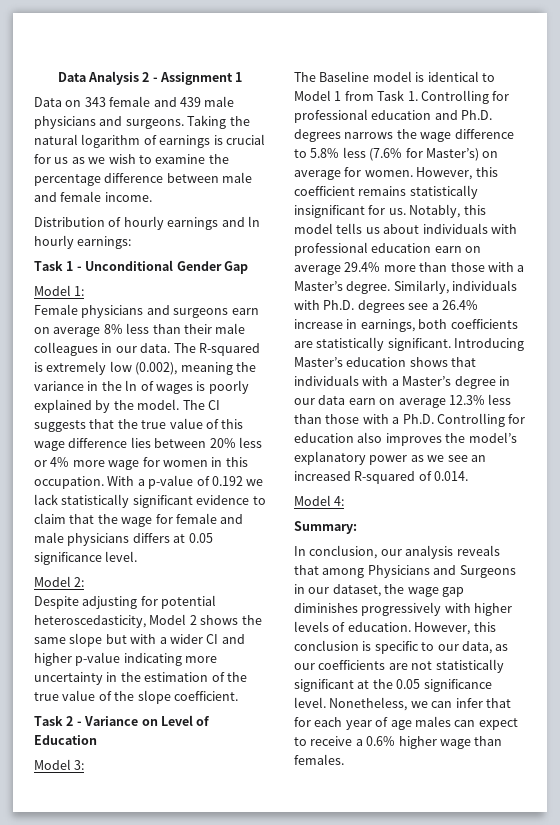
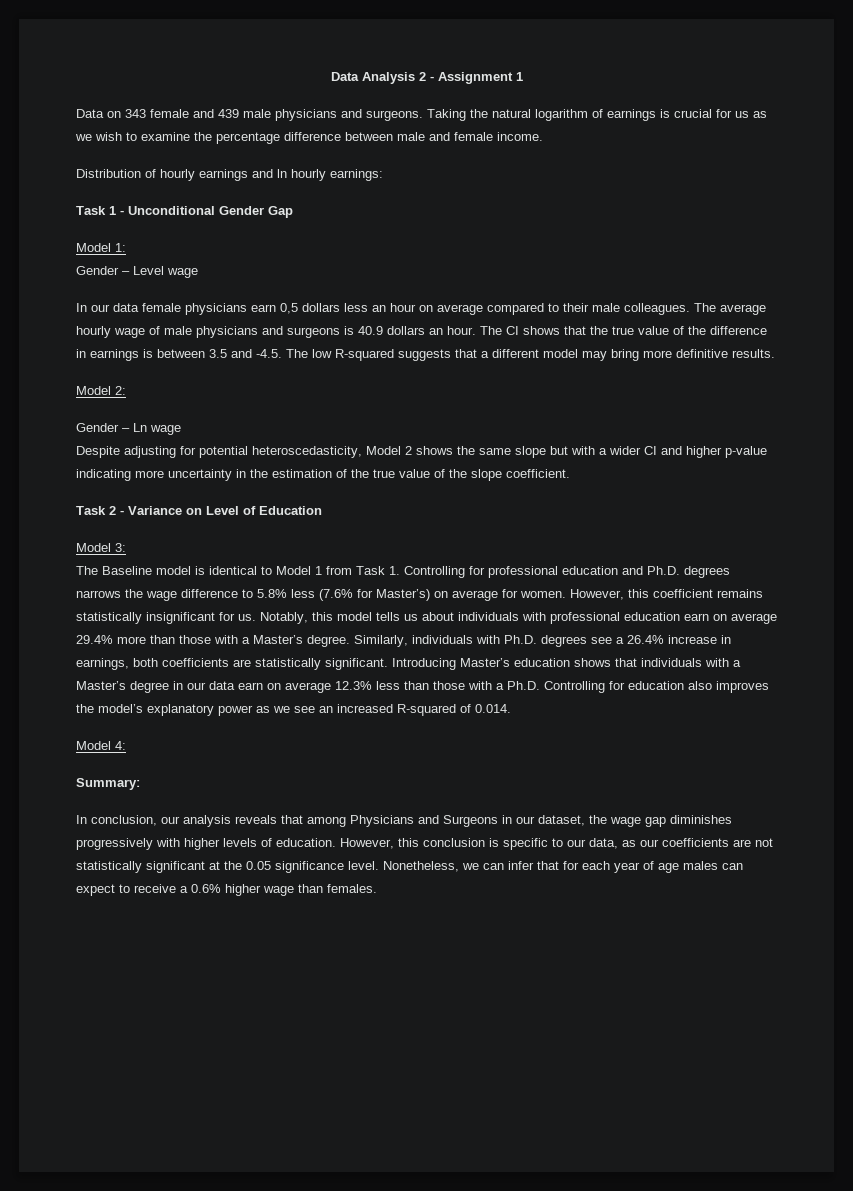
- Female physicians and surgeons earn on average 8% less than their male colleagues in our data. The R-squared is extremely low (0.002), meaning the variance in the ln of wages is poorly explained by the model.
+ Gender – Level wage
+ In our data female physicians earn 0,5 dollars less an hour on average compared to their male colleagues. The average hourly wage of male physicians and surgeons is 40.9 dollars an hour.
- The CI suggests that the true value of this wage difference lies between 20% less or 4% more wage for women in this occupation. With a p-value of 0.192 we lack statistically significant evidence to claim that the wage for female and male physicians differs at 0.05 significance level.
+ The CI shows that the true value of the difference in earnings is between 3.5 and -4.5. The low R-squared suggests that a different model may bring more definitive results.
  Model 2:
+ Gender – Ln wage

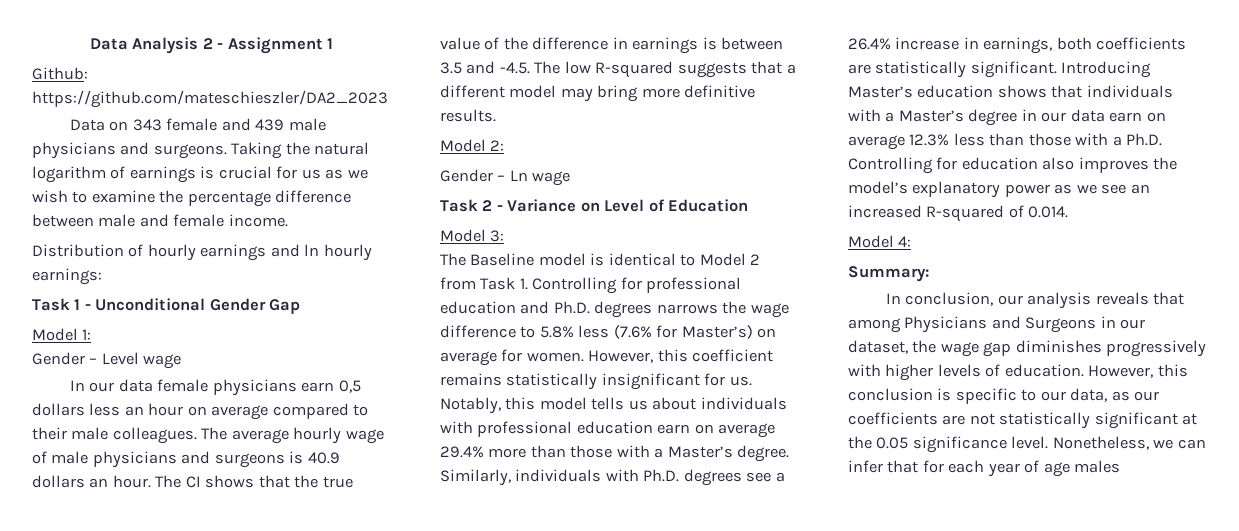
+ Github: https://github.com/mateschieszler/DA2_2023
- Despite adjusting for potential heteroscedasticity, Model 2 shows the same slope but with a wider CI and higher p-value indicating more uncertainty in the estimation of the true value of the slope coefficient.
- The Baseline model is identical to Model 1 from Task 1. Controlling for professional education and Ph.D. degrees narrows the wage difference to 5.8% less (7.6% for Master’s) on average for women.
+ The Baseline model is identical to Model 2 from Task 1. Controlling for professional education and Ph.D. degrees narrows the wage difference to 5.8% less (7.6% for Master’s) on average for women.
- Nonetheless, we can infer that for each year of age males can expect to receive a 0.6% higher wage than females.
+ Nonetheless, we can infer that for each year of age males

